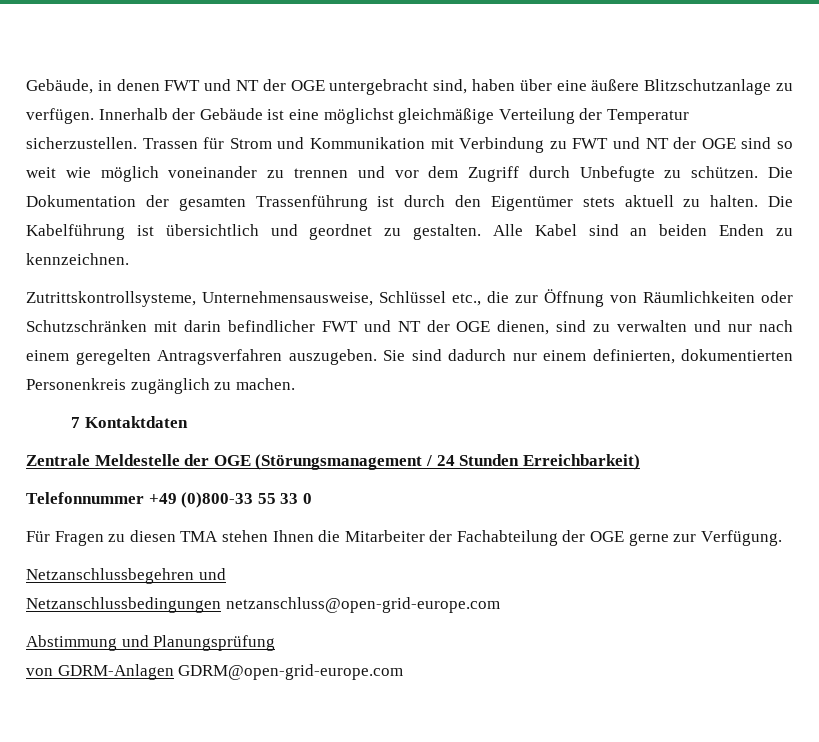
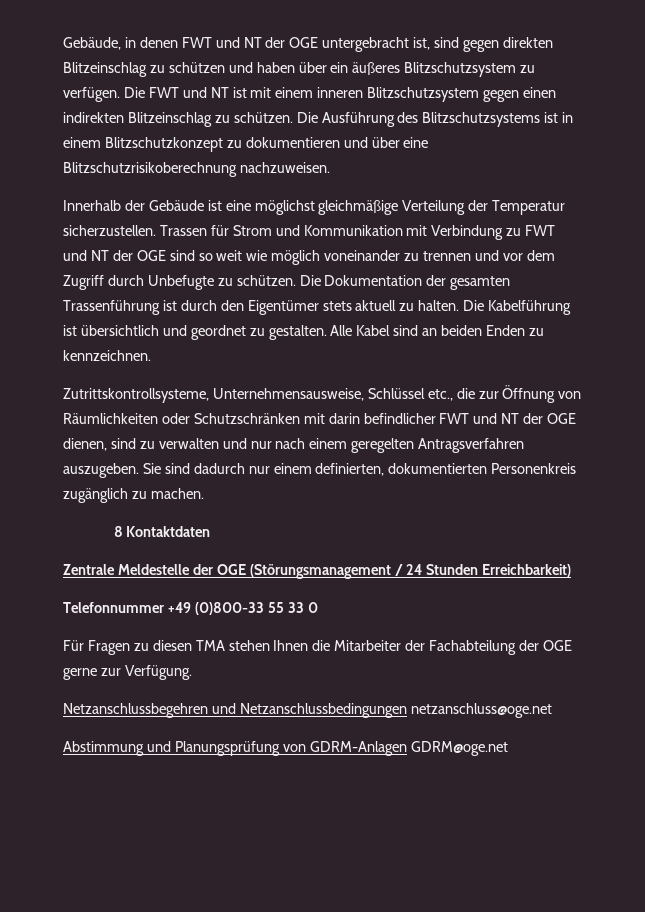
- Gebäude, in denen FWT und NT der OGE untergebracht sind, haben über eine äußere Blitzschutzanlage zu verfügen. Innerhalb der Gebäude ist eine möglichst gleichmäßige Verteilung der Temperatur sicherzustellen.
+ Gebäude, in denen FWT und NT der OGE untergebracht ist, sind gegen direkten Blitzeinschlag zu schützen und haben über ein äußeres Blitzschutzsystem zu verfügen. Die FWT und NT ist mit einem inneren Blitzschutzsystem gegen einen indirekten Blitzeinschlag zu schützen. Die Ausführung des Blitzschutzsystems ist in einem Blitzschutzkonzept zu dokumentieren und über eine Blitzschutzrisikoberechnung nachzuweisen.
+ Innerhalb der Gebäude ist eine möglichst gleichmäßige Verteilung der Temperatur sicherzustellen.
- 7 Kontaktdaten
+ 8 Kontaktdaten
- Netzanschlussbegehren und
- Netzanschlussbedingungen netzanschluss@open-grid-europe.com
+ Netzanschlussbegehren und Netzanschlussbedingungen netzanschluss@oge.net
- Abstimmung und Planungsprüfung
- von GDRM-Anlagen GDRM@open-grid-europe.com
+ Abstimmung und Planungsprüfung von GDRM-Anlagen GDRM@oge.net

